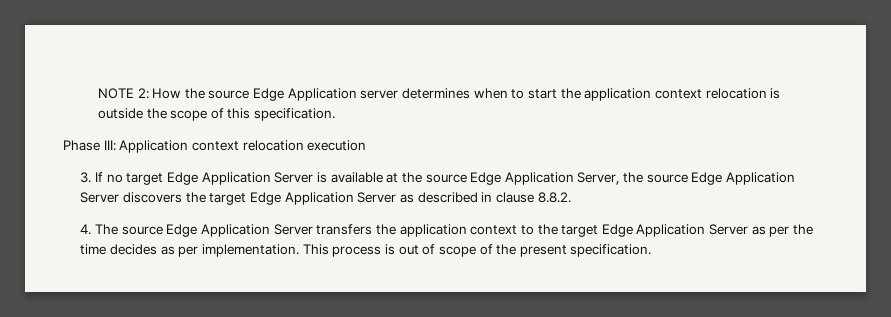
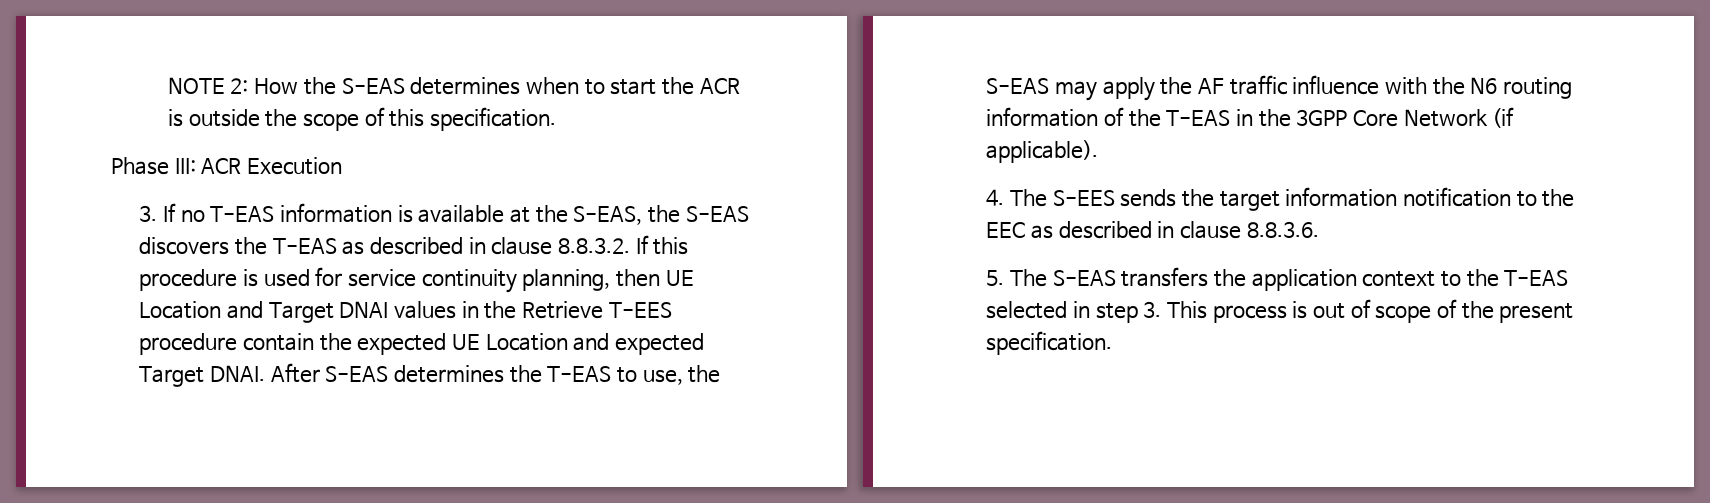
- NOTE 2: How the source Edge Application server determines when to start the application context relocation is outside the scope of this specification.
+ NOTE 2: How the S-EAS determines when to start the ACR is outside the scope of this specification.
- Phase III: Application context relocation execution
+ Phase III: ACR Execution
- 3. If no target Edge Application Server is available at the source Edge Application Server, the source Edge Application Server discovers the target Edge Application Server as described in clause 8.8.2.
- 4. The source Edge Application Server transfers the application context to the target Edge Application Server as per the time decides as per implementation. This process is out of scope of the present specification.
+ 3. If no T-EAS information is available at the S-EAS, the S-EAS discovers the T-EAS as described in clause 8.8.3.2. If this procedure is used for service continuity planning, then UE Location and Target DNAI values in the Retrieve T-EES procedure contain the expected UE Location and expected Target DNAI. After S-EAS determines the T-EAS to use, the S-EAS may apply the AF traffic influence with the N6 routing information of the T-EAS in the 3GPP Core Network (if applicable).
+ 4. The S-EES sends the target information notification to the EEC as described in clause 8.8.3.6.
+ 5. The S-EAS transfers the application context to the T-EAS selected in step 3. This process is out of scope of the present specification.

